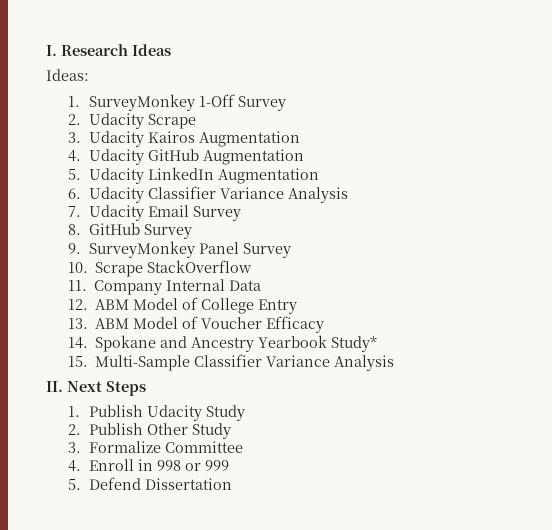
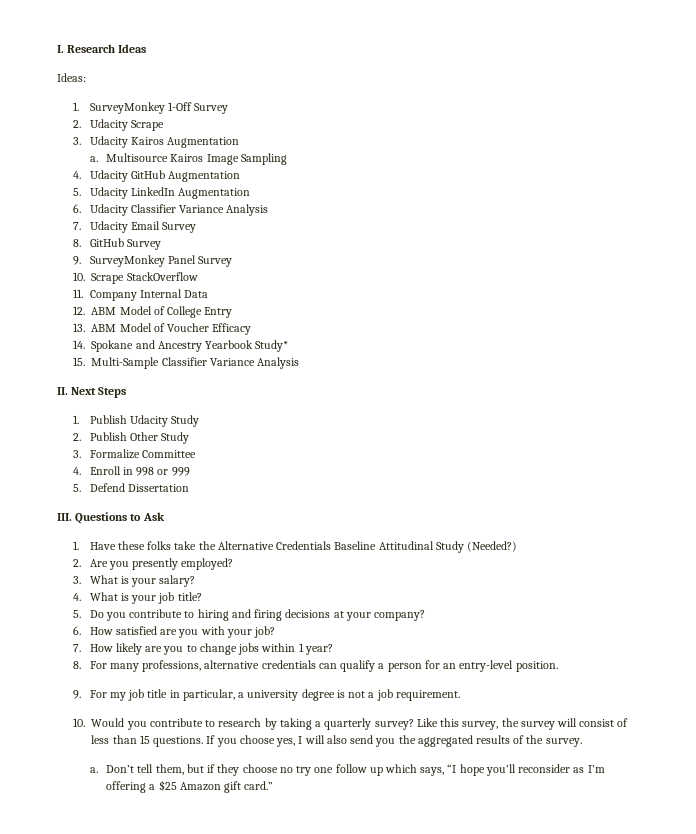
+ a. Multisource Kairos Image Sampling
+ III. Questions to Ask
+ 1. Have these folks take the Alternative Credentials Baseline Attitudinal Study (Needed?)
+ 2. Are you presently employed?
+ 3. What is your salary?
+ 4. What is your job title?
+ 5. Do you contribute to hiring and firing decisions at your company?
+ 6. How satisfied are you with your job?
+ 7. How likely are you to change jobs within 1 year?
+ 8. For many professions, alternative credentials can qualify a person for an entry-level position.
+ 9. For my job title in particular, a university degree is not a job requirement.
+ 10. Would you contribute to research by taking a quarterly survey? Like this survey, the survey will consist of less than 15 questions. If you choose yes, I will also send you the aggregated results of the survey.
+ a. Don’t tell them, but if they choose no try one follow up which says, “I hope you’ll reconsider as I’m offering a $25 Amazon gift card.”

